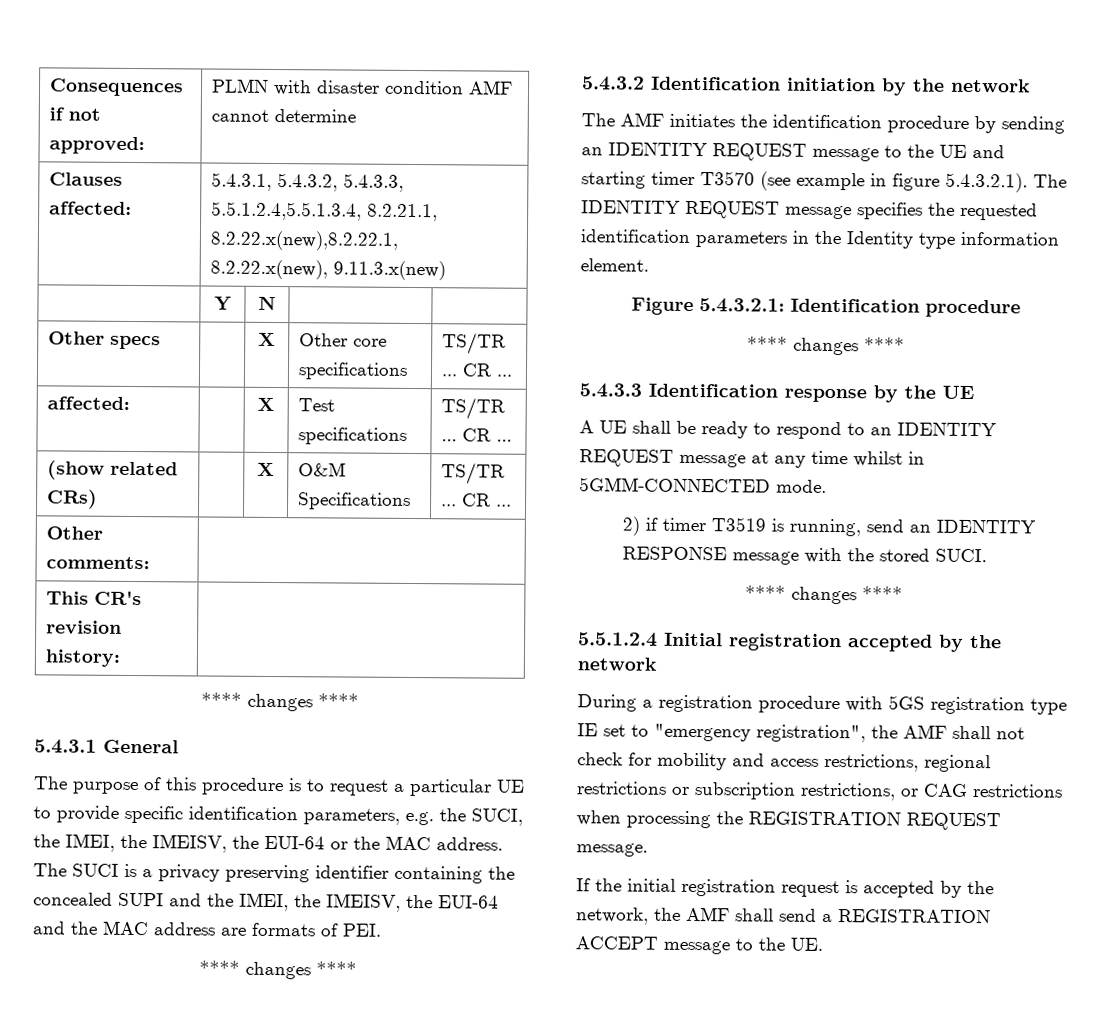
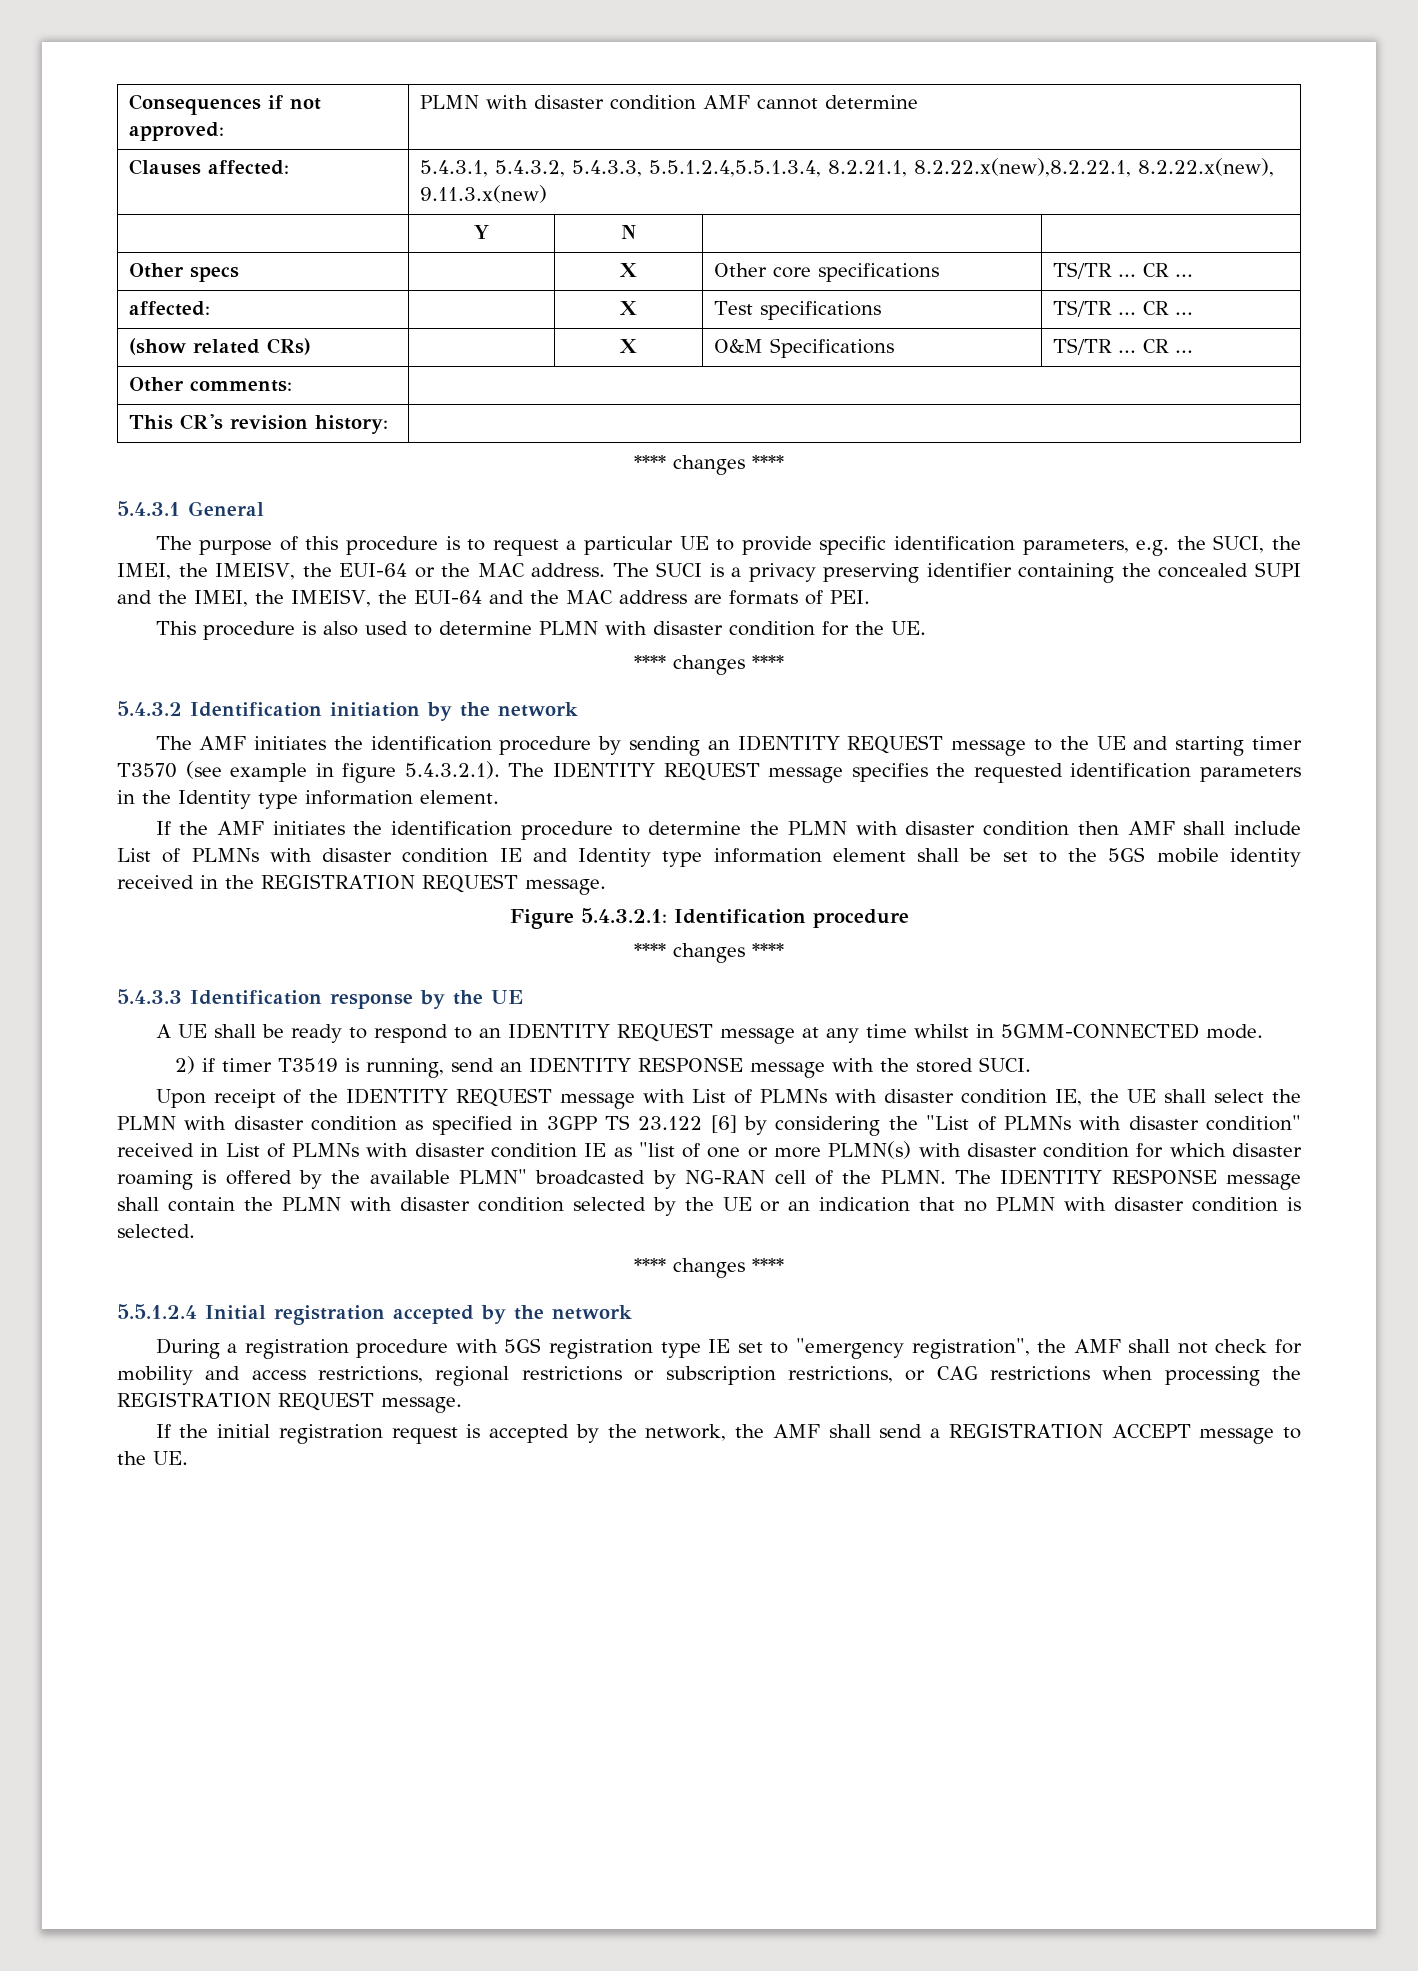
+ This procedure is also used to determine PLMN with disaster condition for the UE.
+ If the AMF initiates the identification procedure to determine the PLMN with disaster condition then AMF shall include List of PLMNs with disaster condition IE and Identity type information element shall be set to the 5GS mobile identity received in the REGISTRATION REQUEST message.
+ Upon receipt of the IDENTITY REQUEST message with List of PLMNs with disaster condition IE, the UE shall select the PLMN with disaster condition as specified in 3GPP TS 23.122 [6] by considering the "List of PLMNs with disaster condition" received in List of PLMNs with disaster condition IE as "list of one or more PLMN(s) with disaster condition for which disaster roaming is offered by the available PLMN" broadcasted by NG-RAN cell of the PLMN. The IDENTITY RESPONSE message shall contain the PLMN with disaster condition selected by the UE or an indication that no PLMN with disaster condition is selected.

